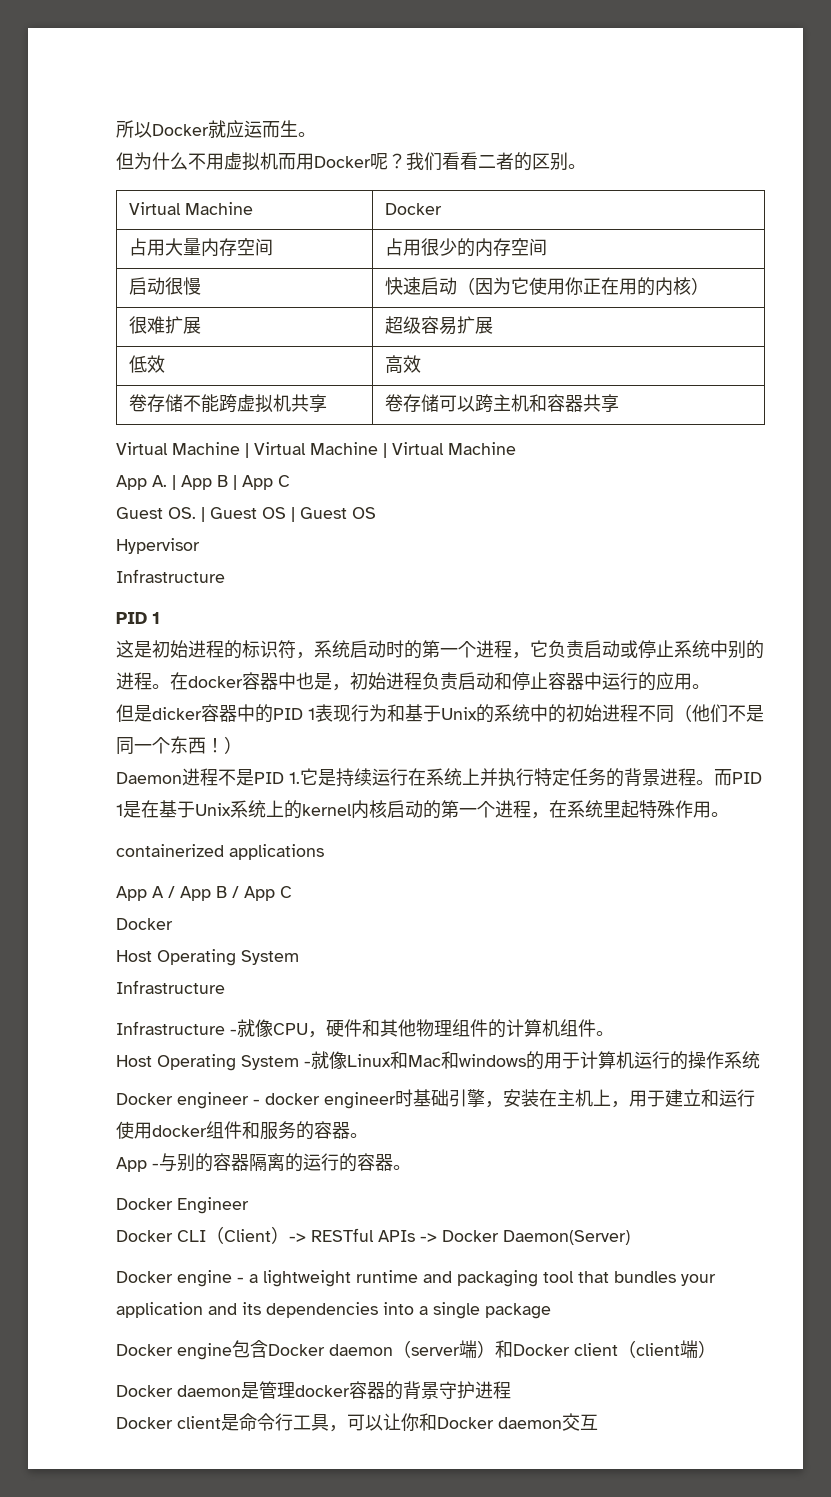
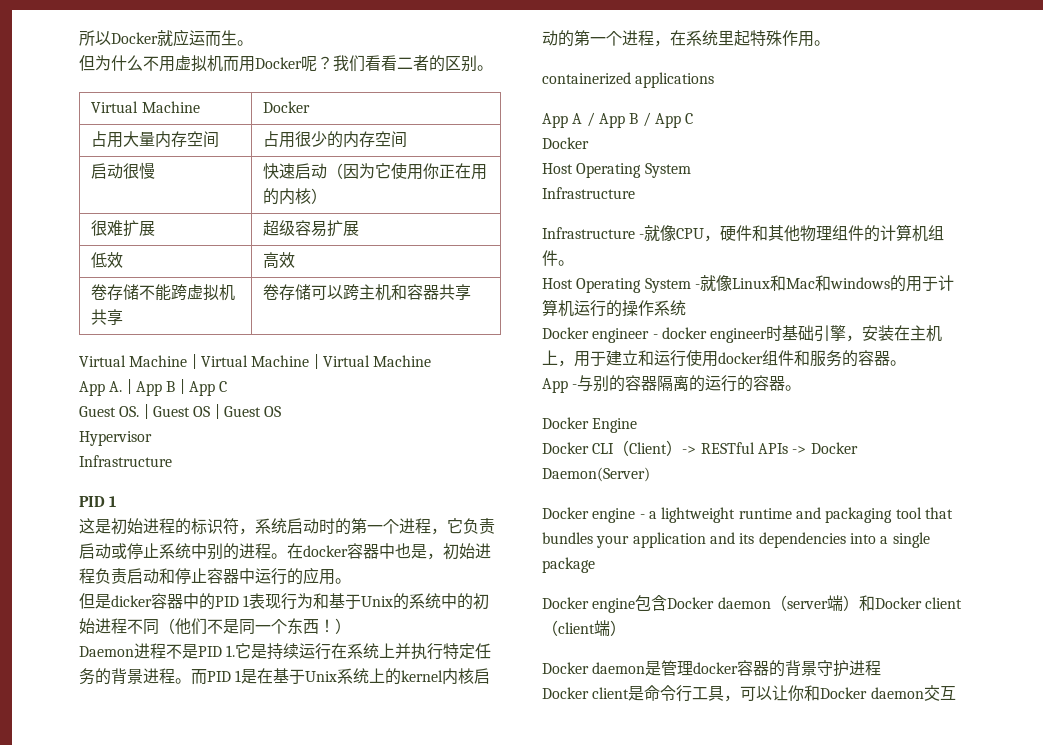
- Docker Engineer
+ Docker Engine

